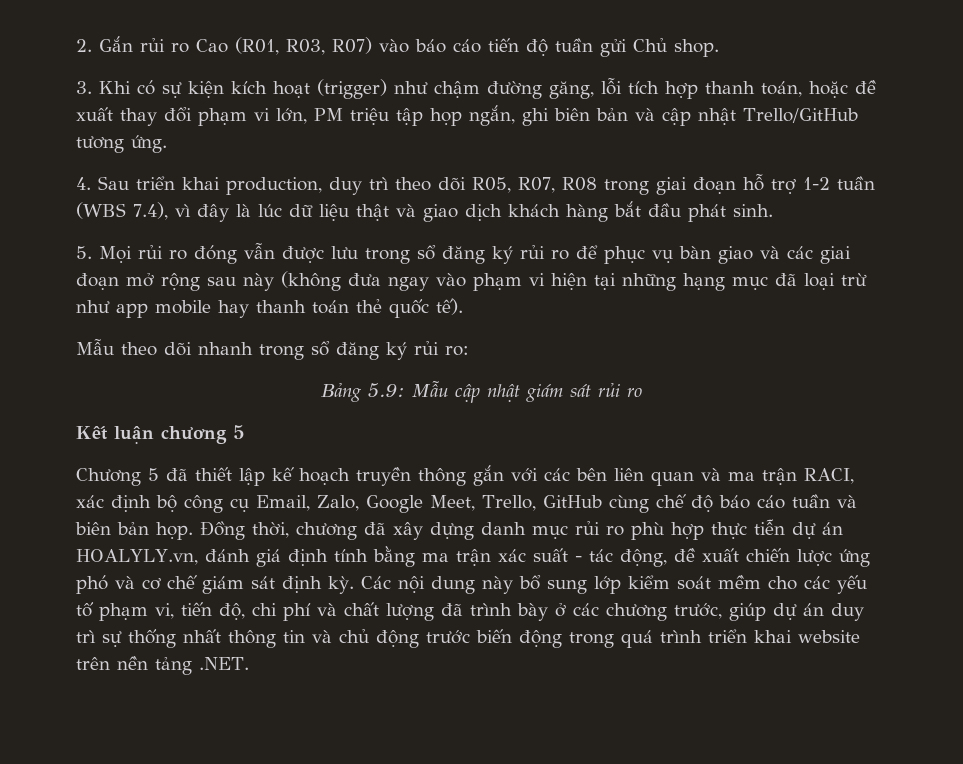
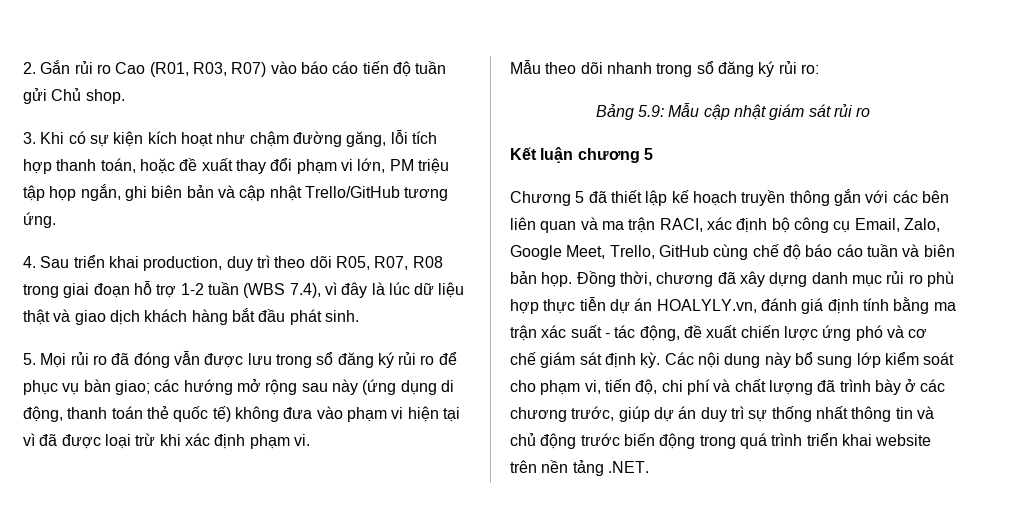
- 3. Khi có sự kiện kích hoạt (trigger) như chậm đường găng, lỗi tích hợp thanh toán, hoặc đề xuất thay đổi phạm vi lớn, PM triệu tập họp ngắn, ghi biên bản và cập nhật Trello/GitHub tương ứng.
+ 3. Khi có sự kiện kích hoạt như chậm đường găng, lỗi tích hợp thanh toán, hoặc đề xuất thay đổi phạm vi lớn, PM triệu tập họp ngắn, ghi biên bản và cập nhật Trello/GitHub tương ứng.
- 5. Mọi rủi ro đóng vẫn được lưu trong sổ đăng ký rủi ro để phục vụ bàn giao và các giai đoạn mở rộng sau này (không đưa ngay vào phạm vi hiện tại những hạng mục đã loại trừ như app mobile hay thanh toán thẻ quốc tế).
+ 5. Mọi rủi ro đã đóng vẫn được lưu trong sổ đăng ký rủi ro để phục vụ bàn giao; các hướng mở rộng sau này (ứng dụng di động, thanh toán thẻ quốc tế) không đưa vào phạm vi hiện tại vì đã được loại trừ khi xác định phạm vi.
- Các nội dung này bổ sung lớp kiểm soát mềm cho các yếu tố phạm vi, tiến độ, chi phí và chất lượng đã trình bày ở các chương trước, giúp dự án duy trì sự thống nhất thông tin và chủ động trước biến động trong quá trình triển khai website trên nền tảng .NET.
+ Các nội dung này bổ sung lớp kiểm soát cho phạm vi, tiến độ, chi phí và chất lượng đã trình bày ở các chương trước, giúp dự án duy trì sự thống nhất thông tin và chủ động trước biến động trong quá trình triển khai website trên nền tảng .NET.

